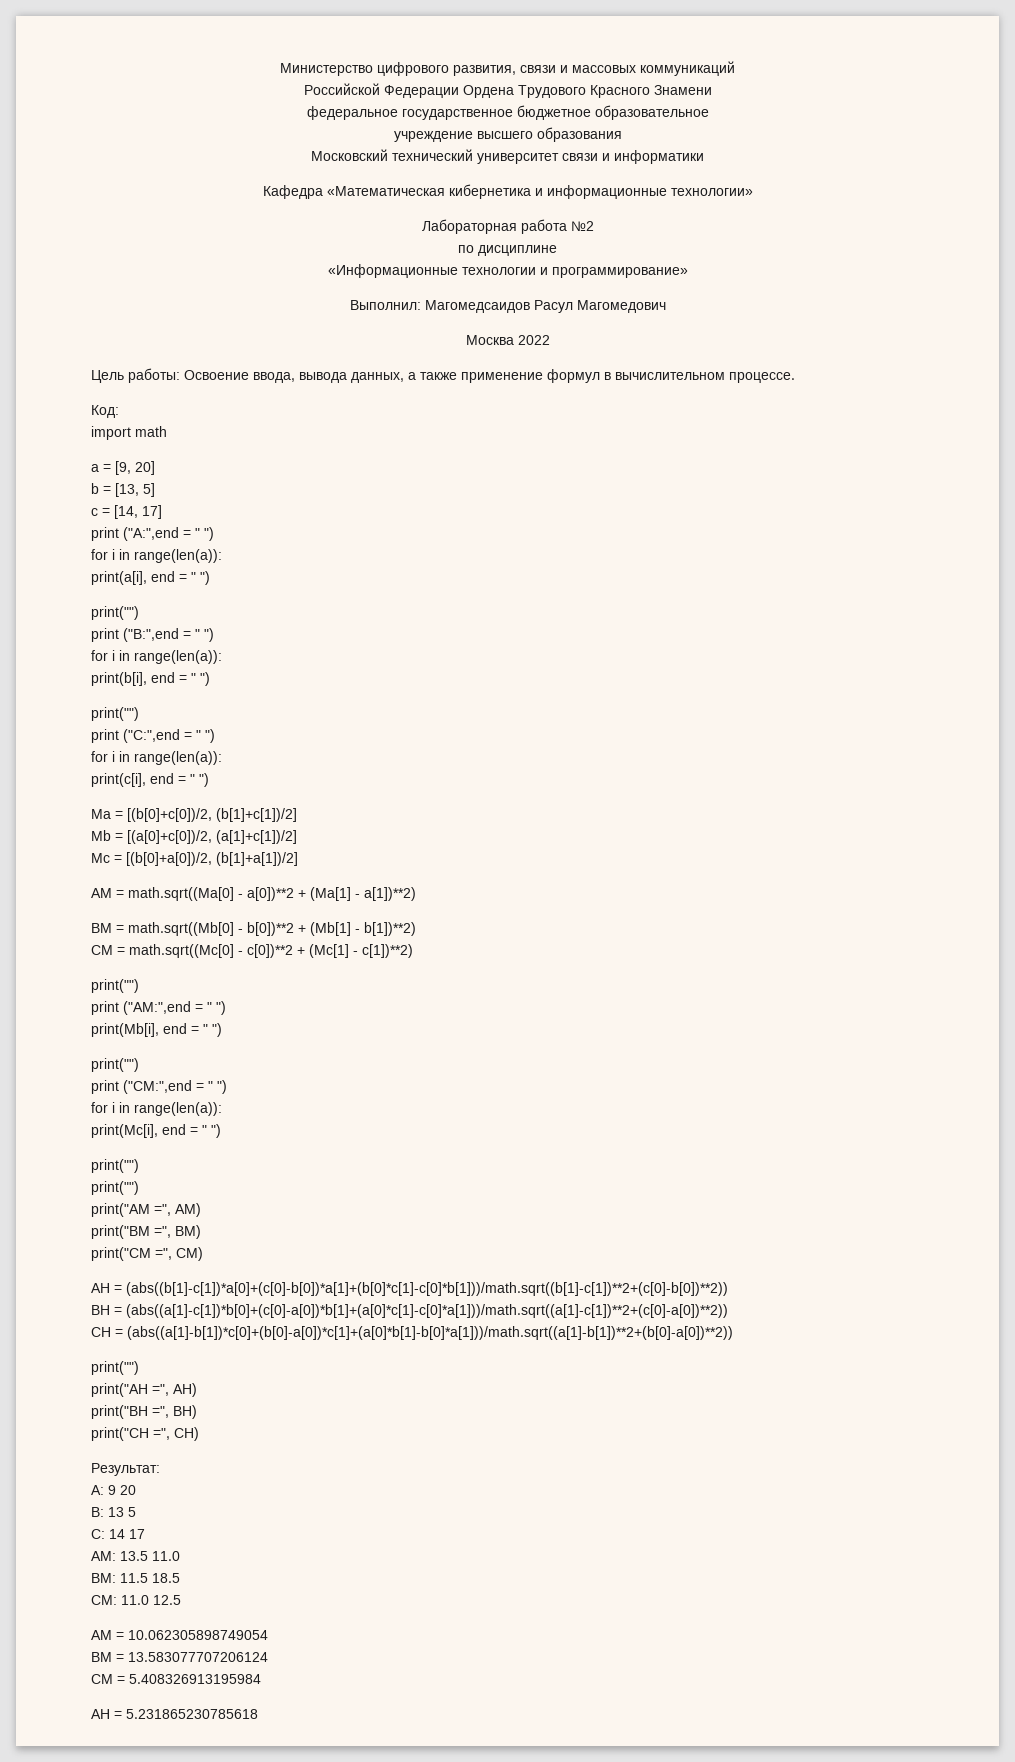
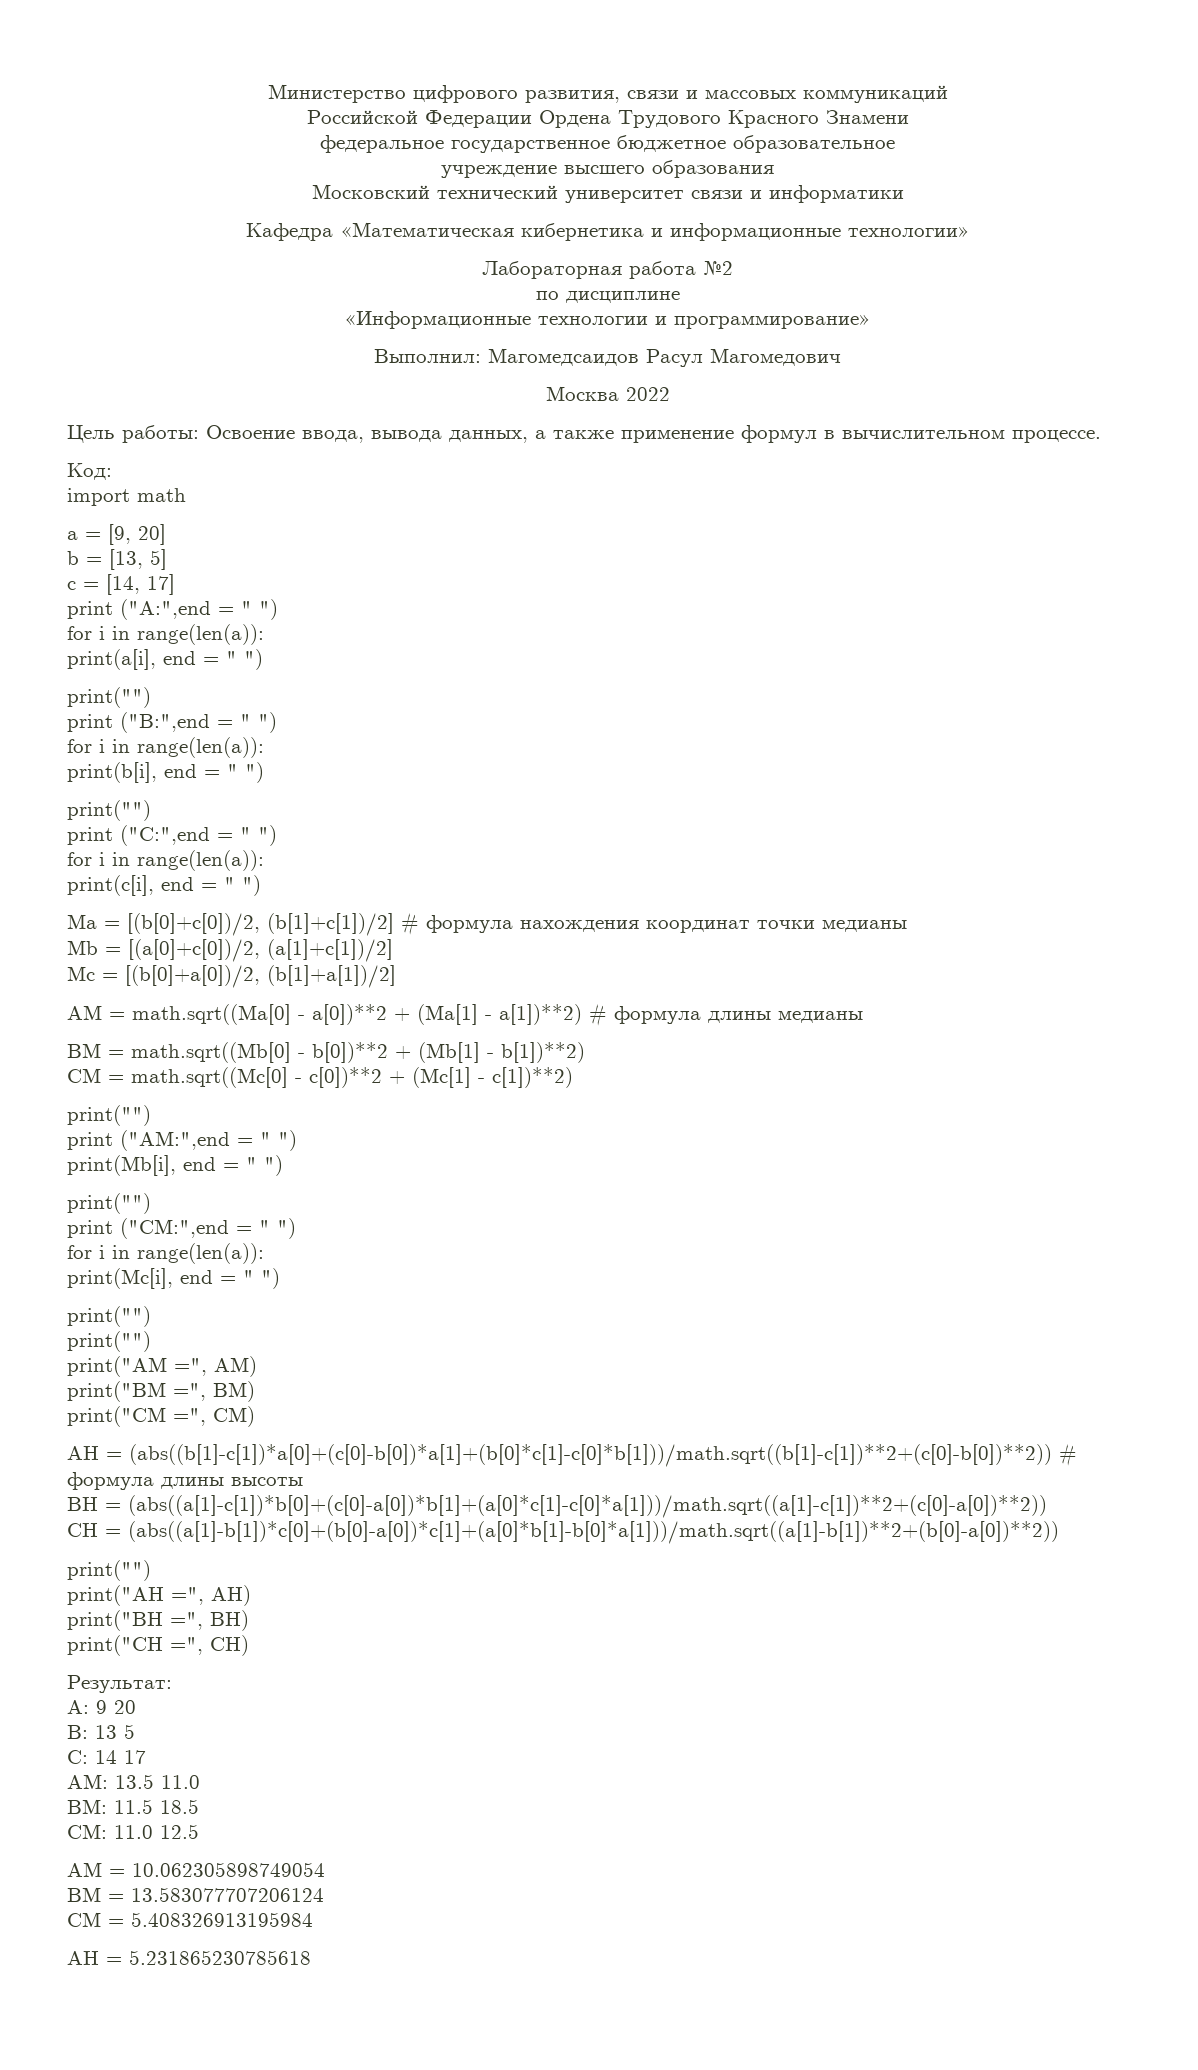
- Ma = [(b[0]+c[0])/2, (b[1]+c[1])/2]
+ Ma = [(b[0]+c[0])/2, (b[1]+c[1])/2] # формула нахождения координат точки медианы
- AM = math.sqrt((Ma[0] - a[0])**2 + (Ma[1] - a[1])**2)
+ AM = math.sqrt((Ma[0] - a[0])**2 + (Ma[1] - a[1])**2) # формула длины медианы
- AH = (abs((b[1]-c[1])*a[0]+(c[0]-b[0])*a[1]+(b[0]*c[1]-c[0]*b[1]))/math.sqrt((b[1]-c[1])**2+(c[0]-b[0])**2))
+ AH = (abs((b[1]-c[1])*a[0]+(c[0]-b[0])*a[1]+(b[0]*c[1]-c[0]*b[1]))/math.sqrt((b[1]-c[1])**2+(c[0]-b[0])**2)) # формула длины высоты

